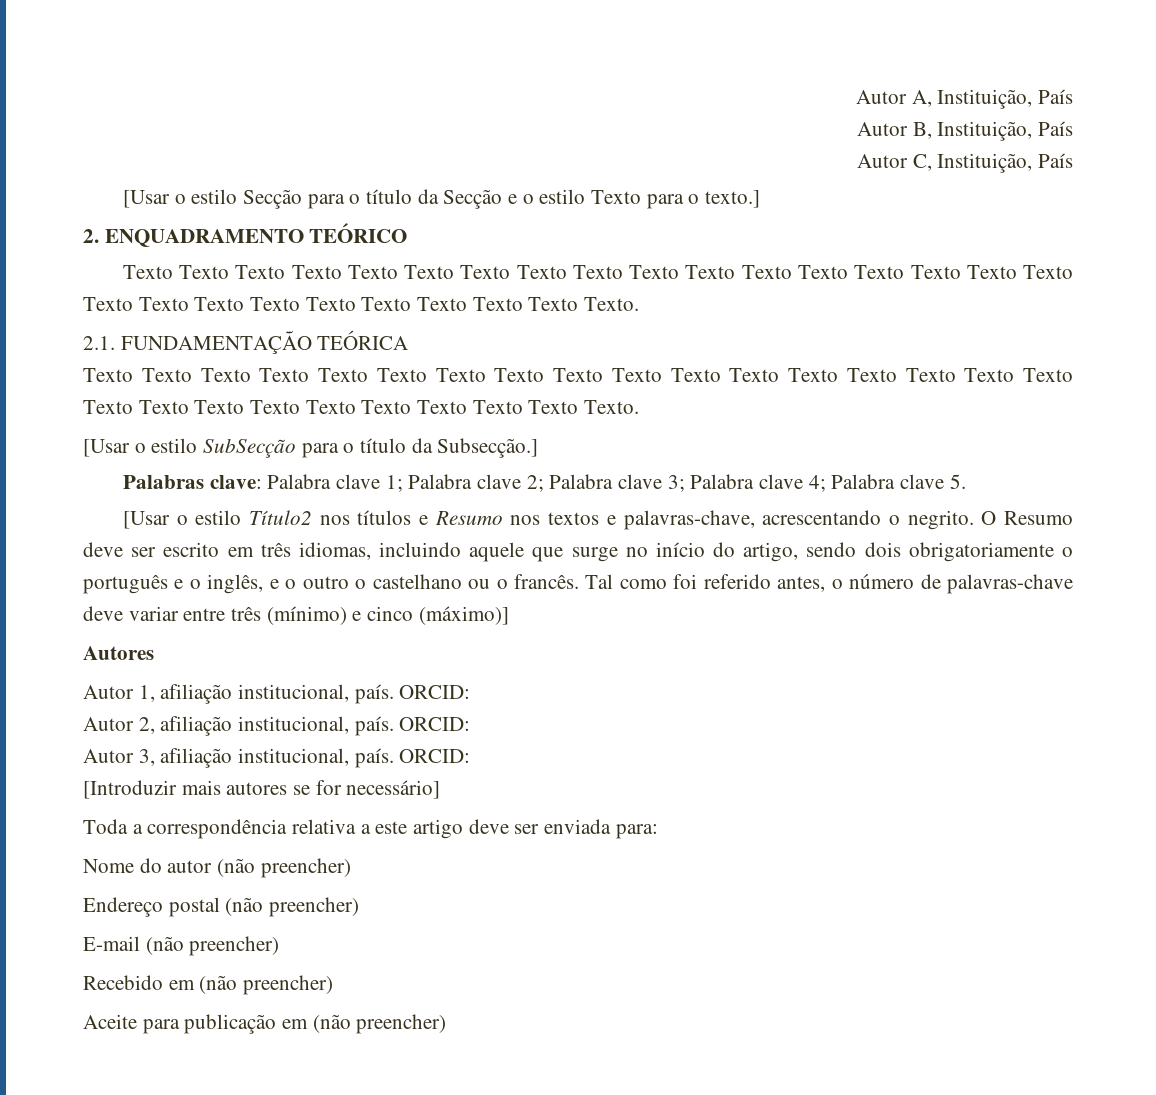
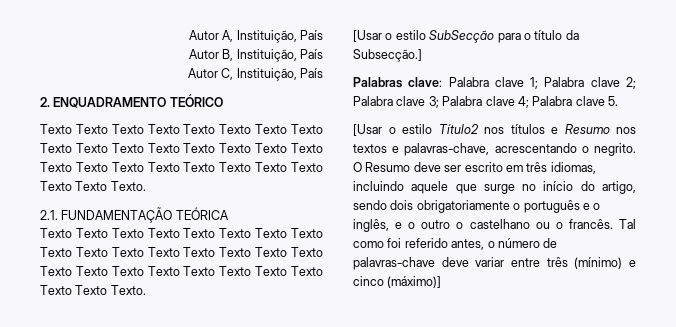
- [Usar o estilo Secção para o título da Secção e o estilo Texto para o texto.]
- Autores
- Autor 1, afiliação institucional, país. ORCID:
- Autor 2, afiliação institucional, país. ORCID:
- Autor 3, afiliação institucional, país. ORCID:
- [Introduzir mais autores se for necessário]
- Toda a correspondência relativa a este artigo deve ser enviada para:
- Nome do autor (não preencher)
- Endereço postal (não preencher)
- E-mail (não preencher)
- Recebido em (não preencher)
- Aceite para publicação em (não preencher)

